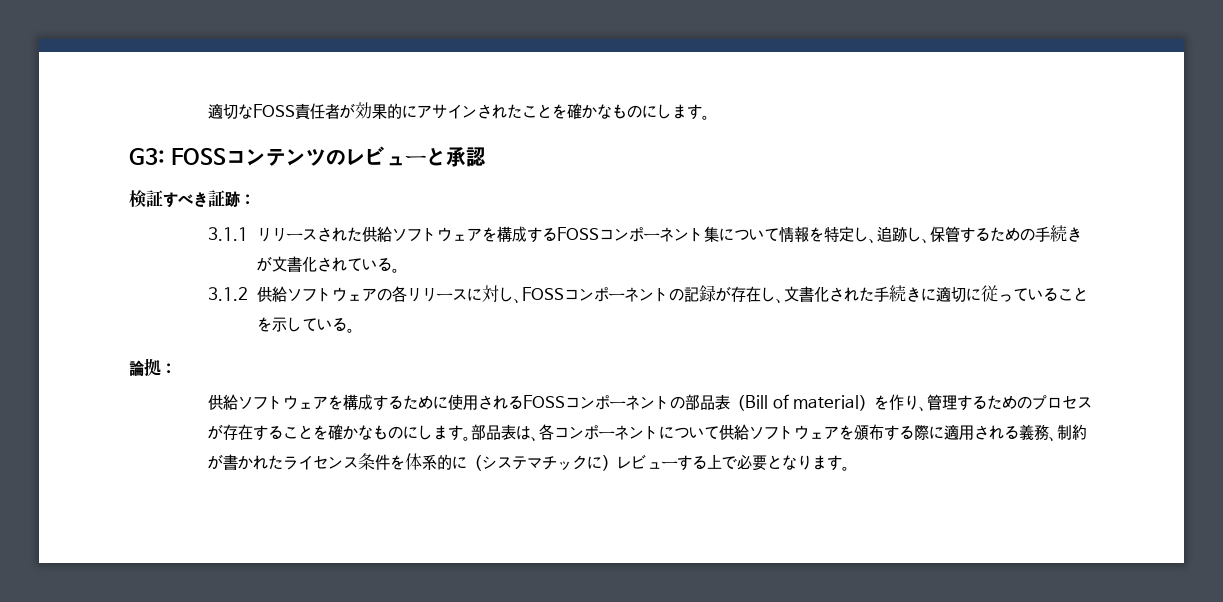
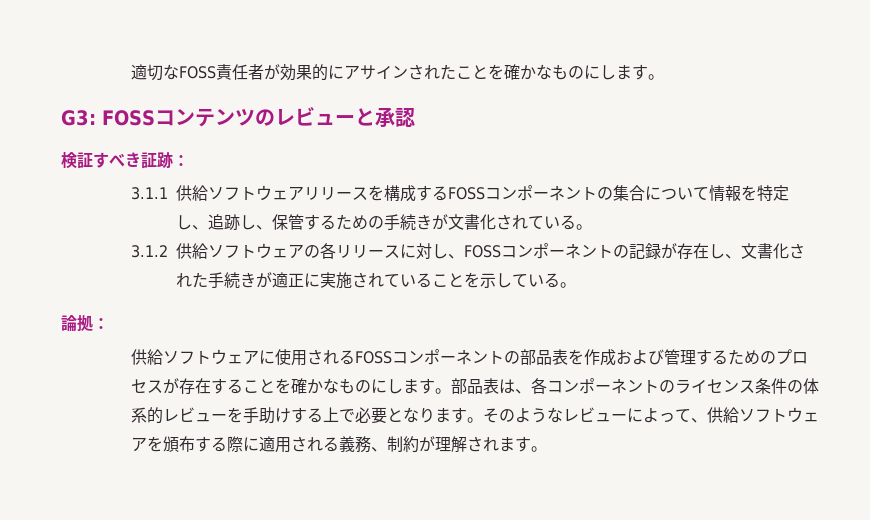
- 3.1.1リリースされた供給ソフトウェアを構成するFOSSコンポーネント集について情報を特定し、追跡し、保管するための手続きが文書化されている。
+ 3.1.1供給ソフトウェアリリースを構成するFOSSコンポーネントの集合について情報を特定し、追跡し、保管するための手続きが文書化されている。
- 3.1.2供給ソフトウェアの各リリースに対し、FOSSコンポーネントの記録が存在し、文書化された手続きに適切に従っていることを示している。
+ 3.1.2供給ソフトウェアの各リリースに対し、FOSSコンポーネントの記録が存在し、文書化された手続きが適正に実施されていることを示している。
- 供給ソフトウェアを構成するために使用されるFOSSコンポーネントの部品表（Bill of material）を作り、管理するためのプロセスが存在することを確かなものにします。
+ 供給ソフトウェアに使用されるFOSSコンポーネントの部品表を作成および管理するためのプロセスが存在することを確かなものにします。
- 部品表は、各コンポーネントについて供給ソフトウェアを頒布する際に適用される義務、制約が書かれたライセンス条件を体系的に（システマチックに）レビューする上で必要となります。
+ 部品表は、各コンポーネントのライセンス条件の体系的レビューを手助けする上で必要となります。そのようなレビューによって、供給ソフトウェアを頒布する際に適用される義務、制約が理解されます。

